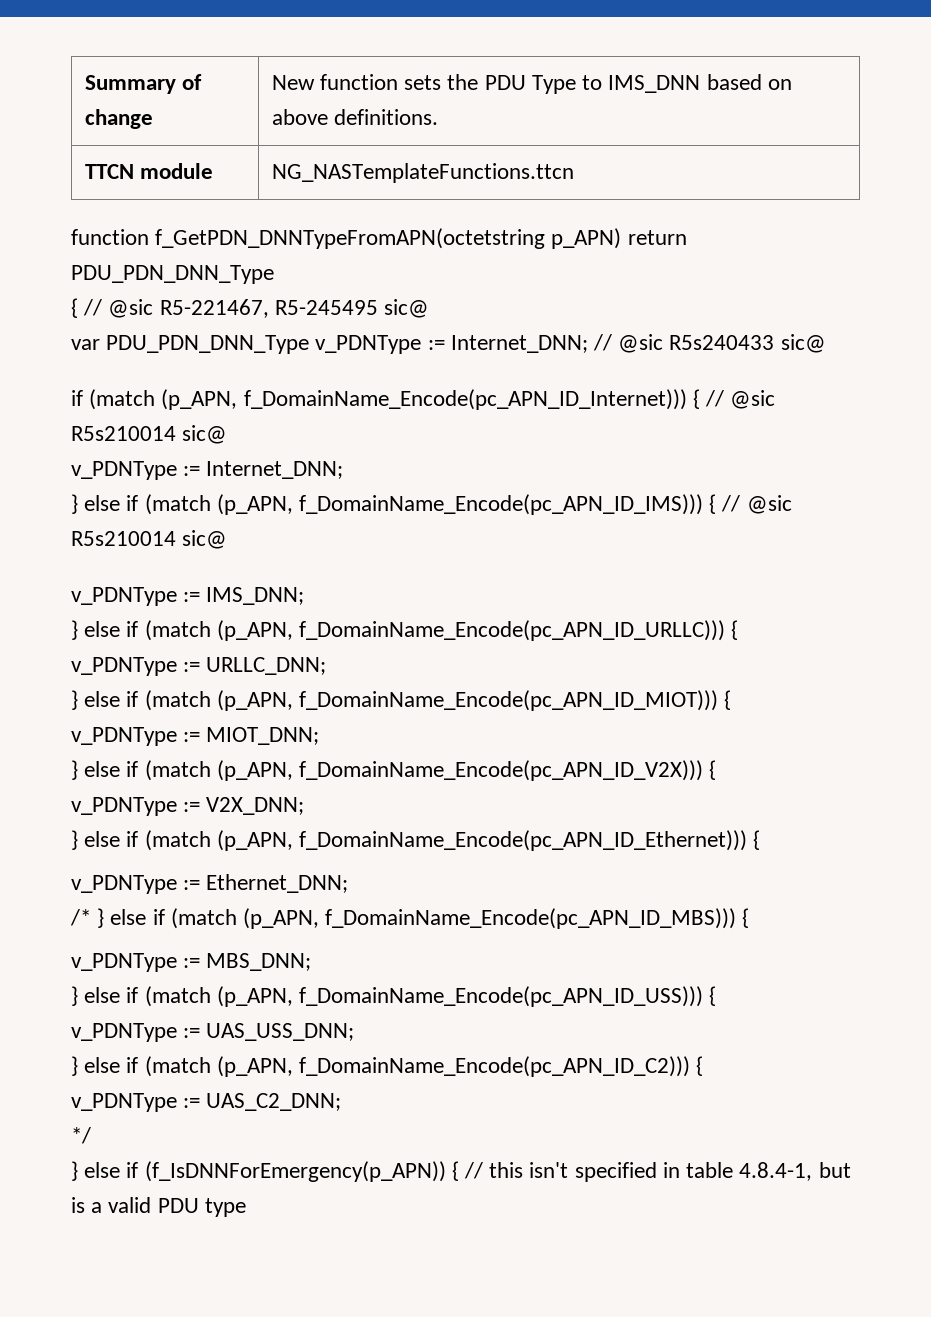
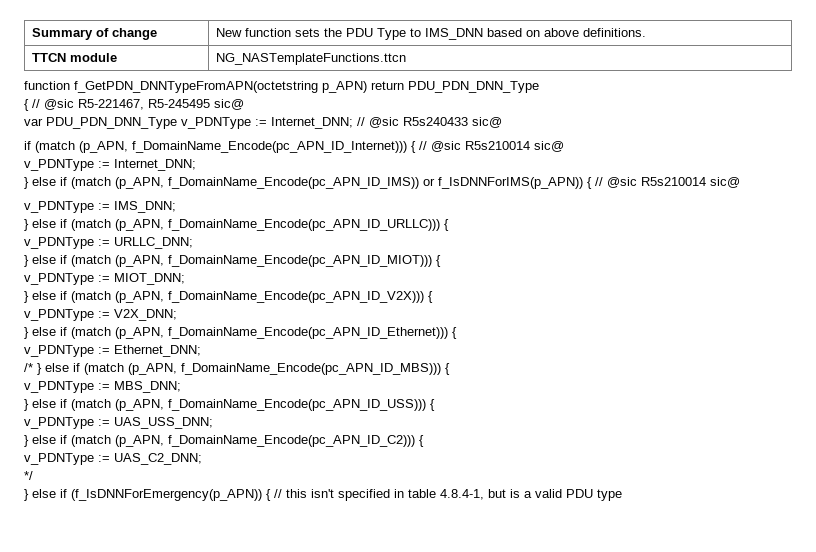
- } else if (match (p_APN, f_DomainName_Encode(pc_APN_ID_IMS))) { // @sic R5s210014 sic@
+ } else if (match (p_APN, f_DomainName_Encode(pc_APN_ID_IMS)) or f_IsDNNForIMS(p_APN)) { // @sic R5s210014 sic@

